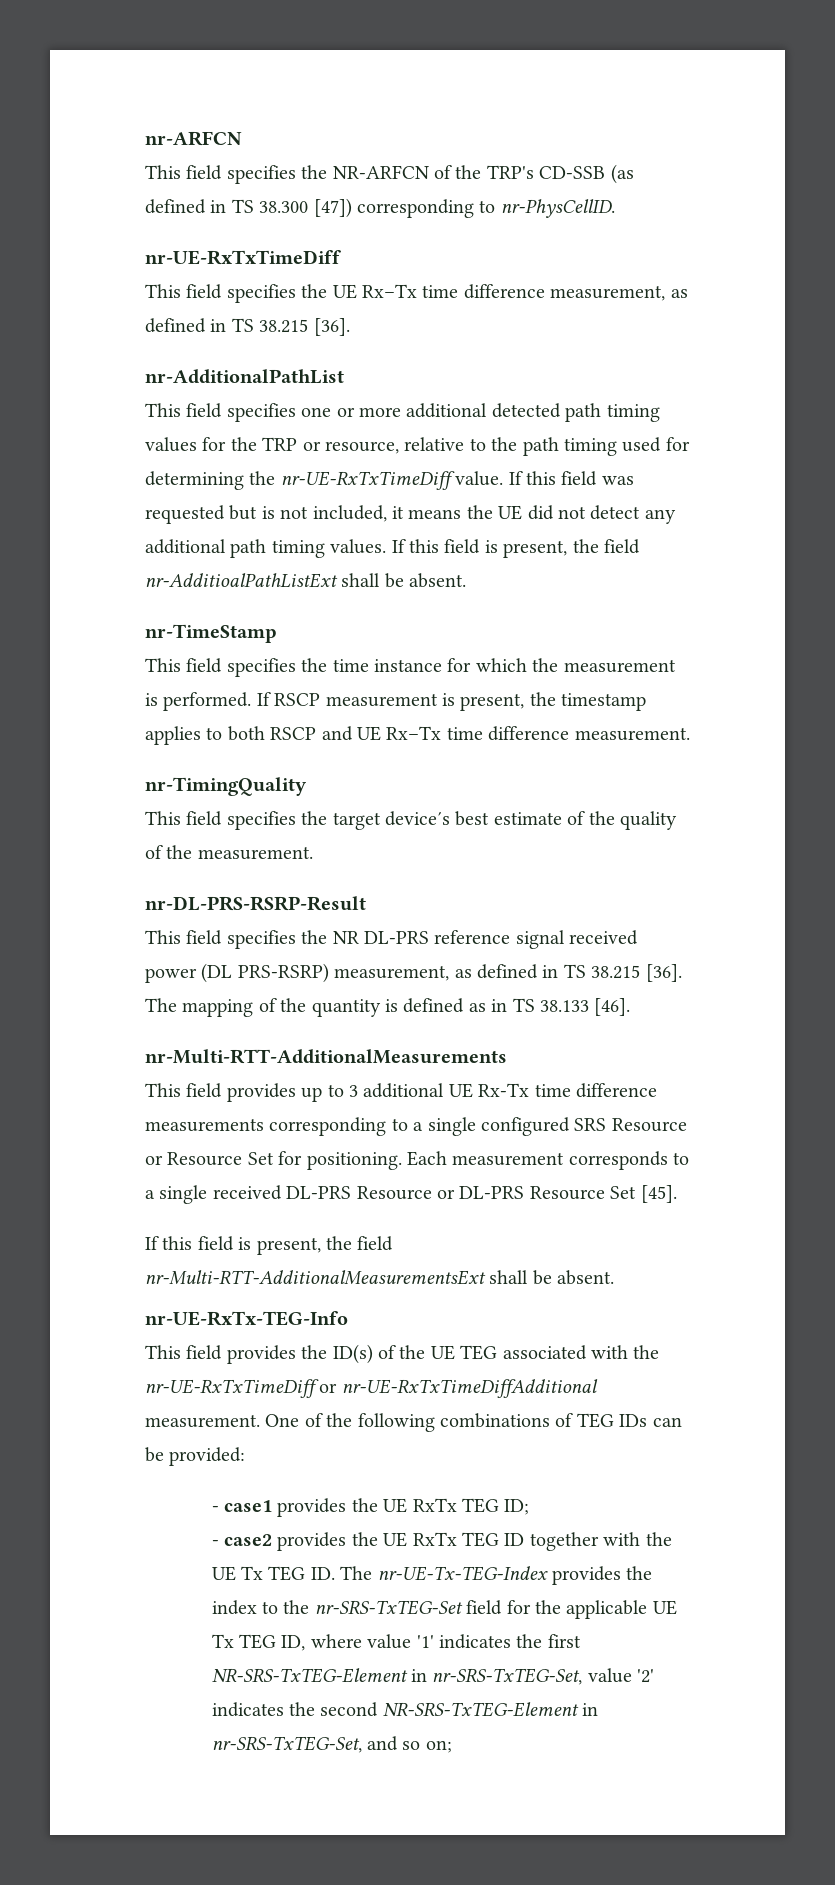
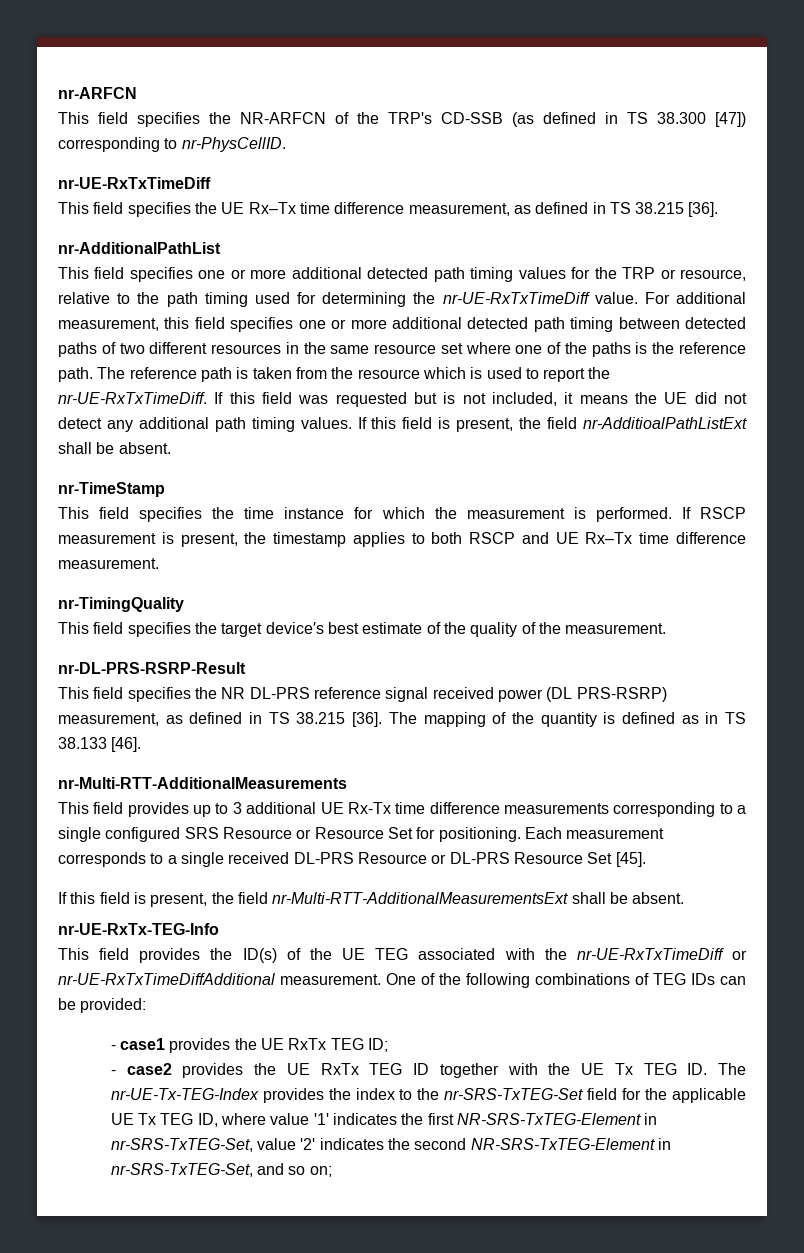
+ For additional measurement, this field specifies one or more additional detected path timing between detected paths of two different resources in the same resource set where one of the paths is the reference path. The reference path is taken from the resource which is used to report the nr-UE-RxTxTimeDiff.

